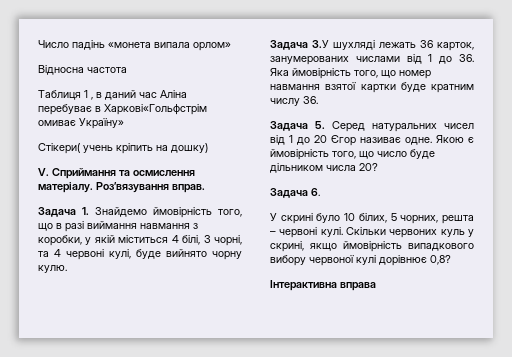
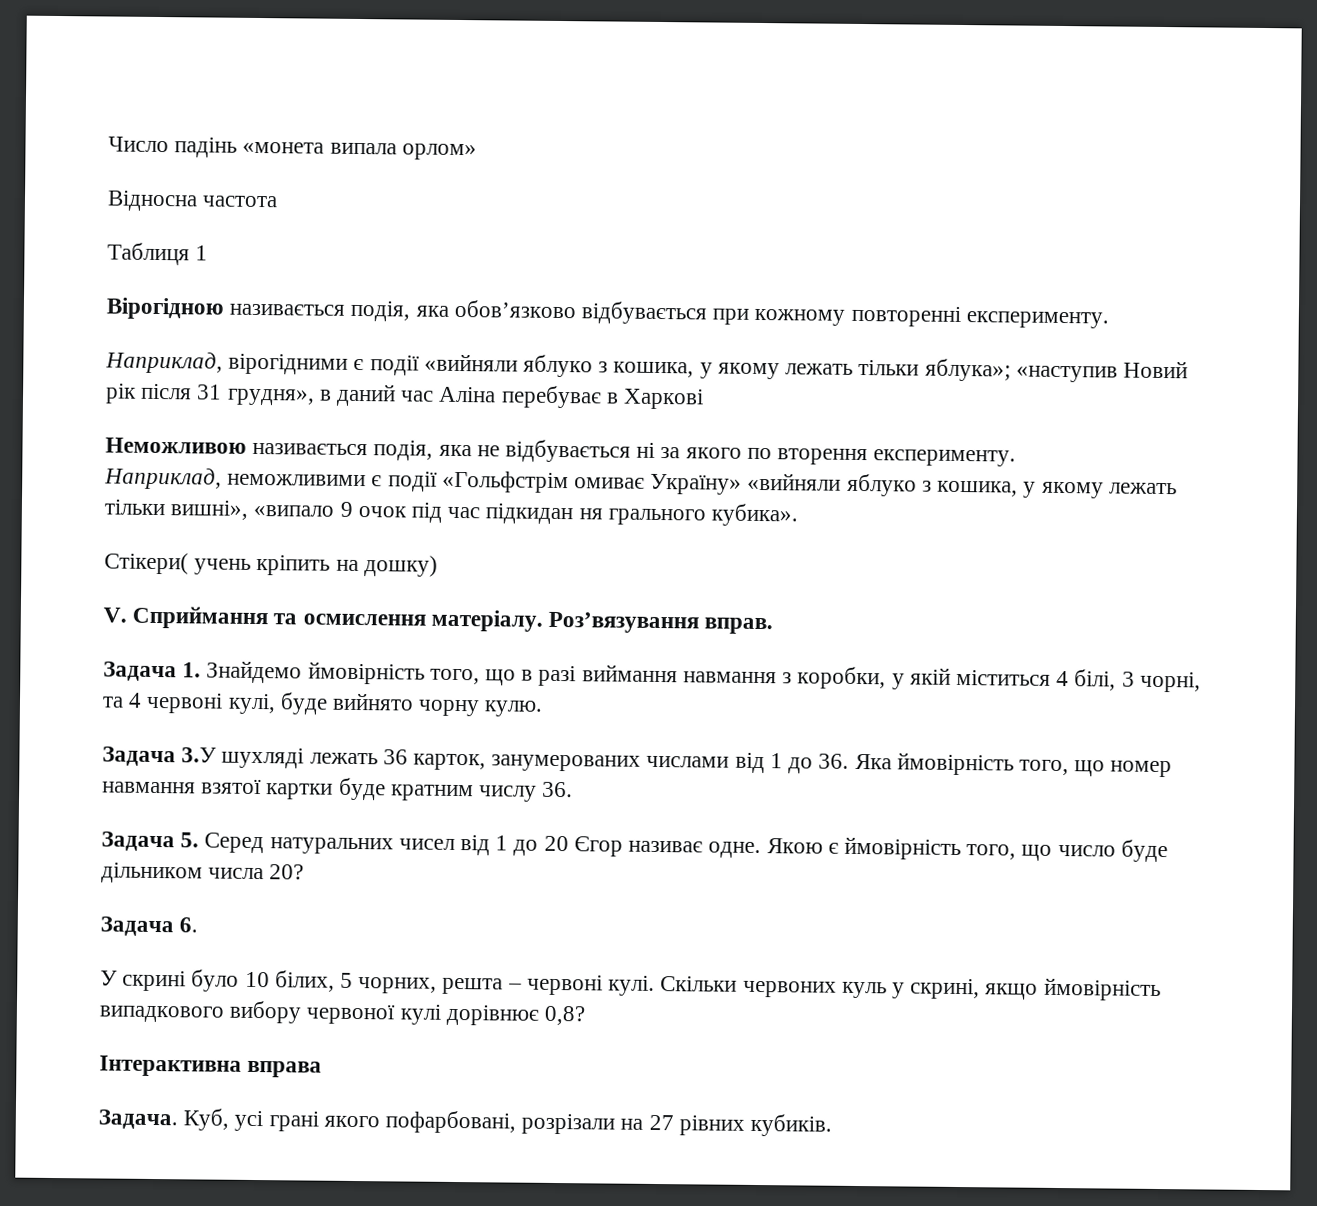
- Таблиця 1 , в даний час Аліна перебуває в Харкові«Гольфстрім омиває Україну»
+ Таблиця 1
+ Вірогідною називається подія, яка обов’язково відбувається при кожному повторенні експерименту.
+ Наприклад, вірогідними є події «вийняли яблуко з кошика, у якому лежать тільки яблука»; «наступив Новий рік після 31 грудня», в даний час Аліна перебуває в Харкові
+ Неможливою називається подія, яка не відбувається ні за якого по вторення експерименту.
+ Наприклад, неможливими є події «Гольфстрім омиває Україну» «вийняли яблуко з кошика, у якому лежать тільки вишні», «випало 9 очок під час підкидан ня грального кубика».
+ Задача. Куб, усі грані якого пофарбовані, розрізали на 27 рівних кубиків.

